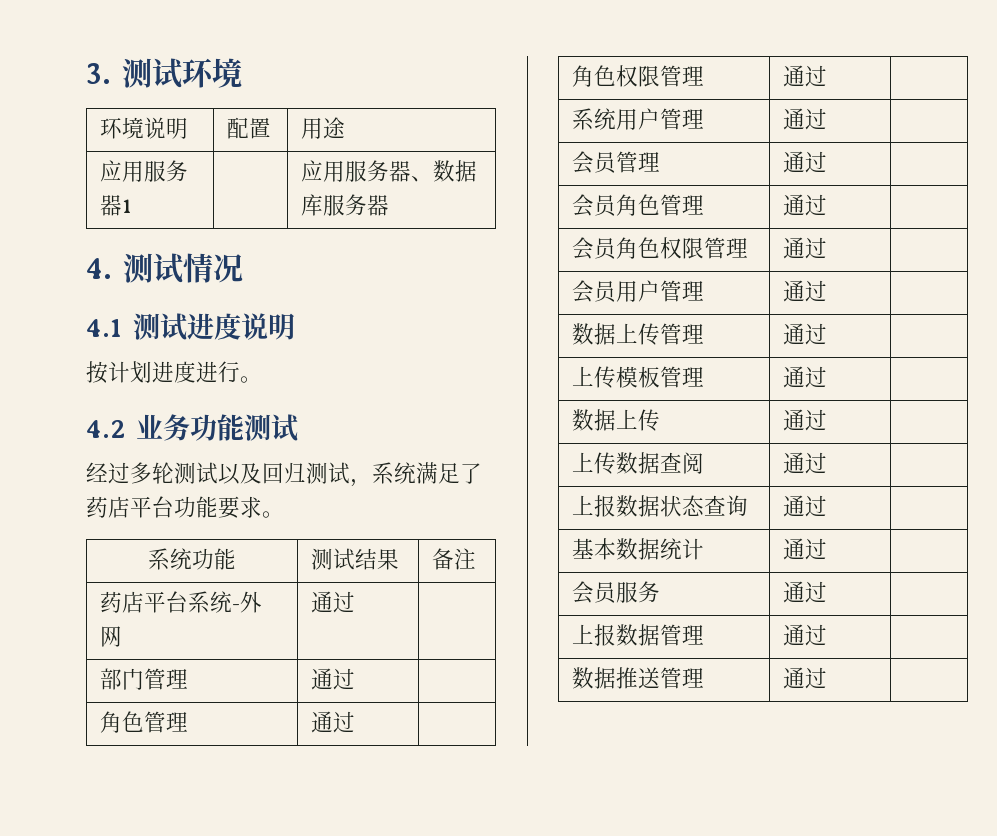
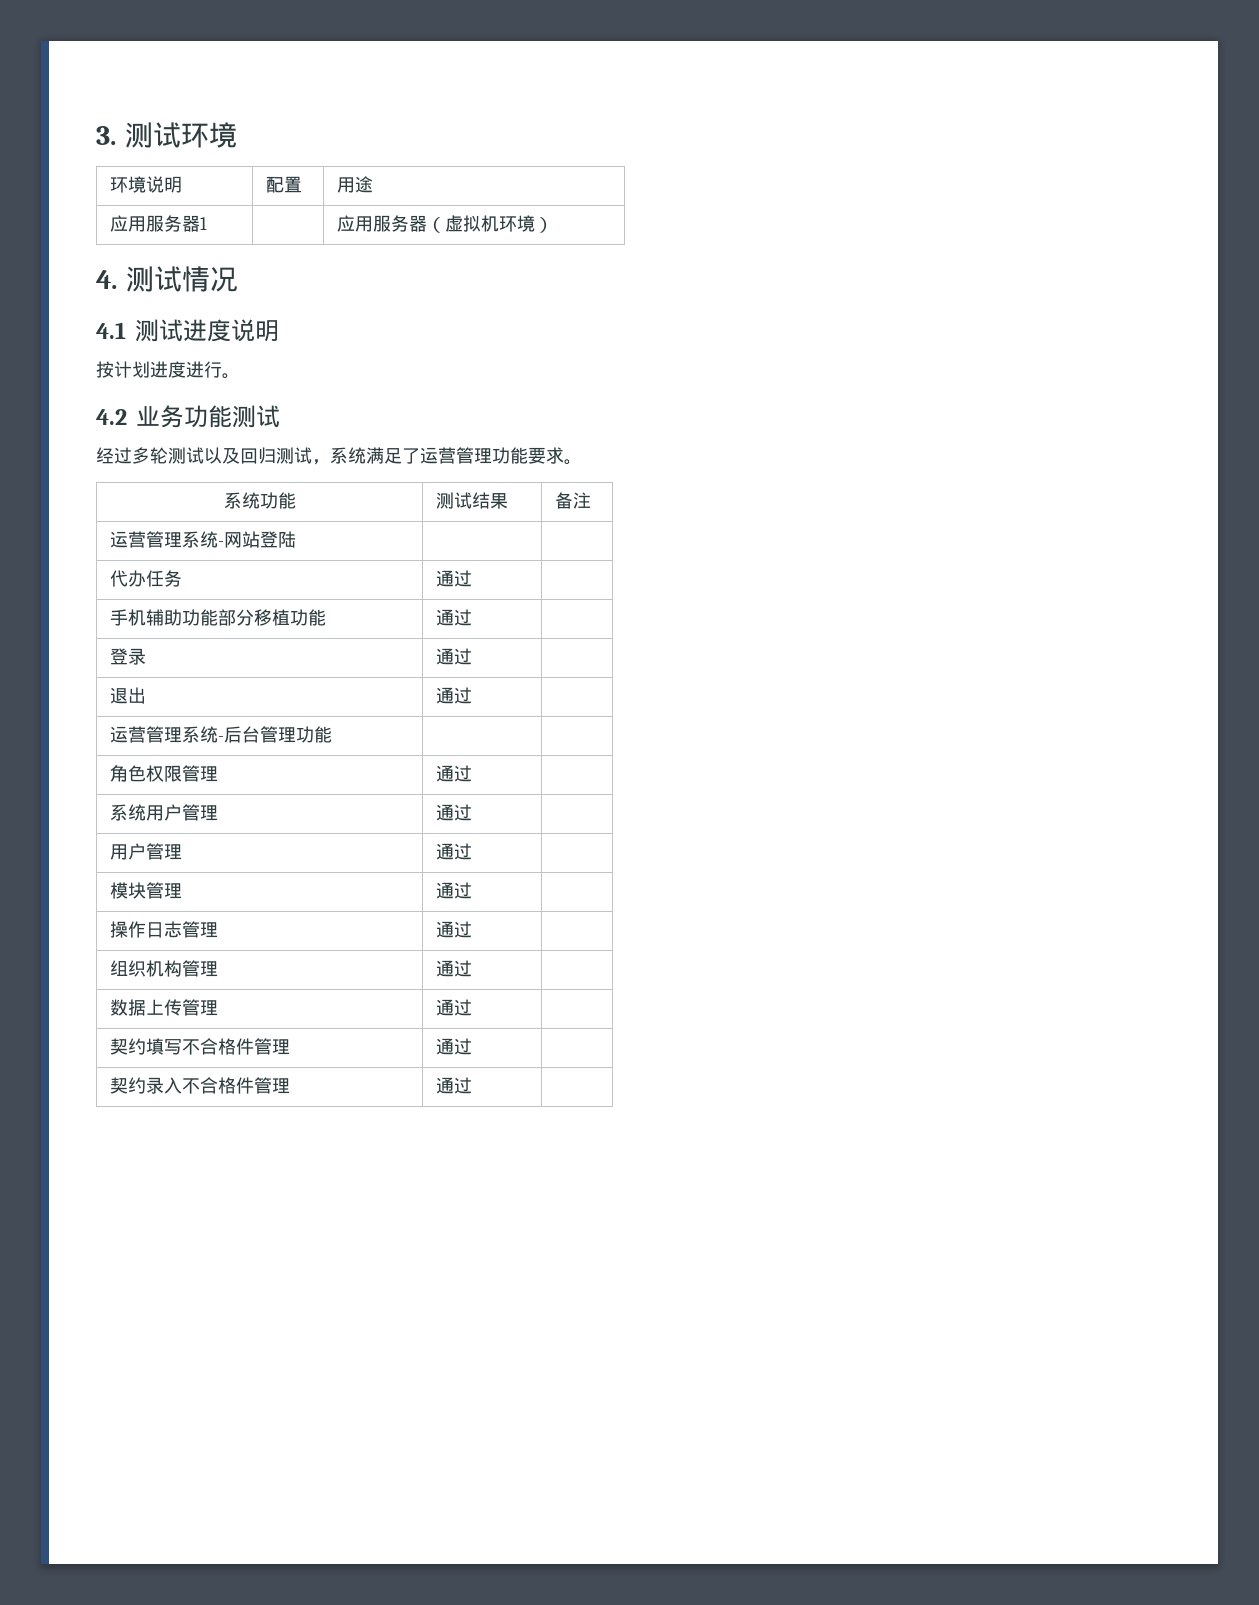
- 应用服务器1 | | 应用服务器、数据库服务器
+ 应用服务器1 | | 应用服务器（虚拟机环境）
- 经过多轮测试以及回归测试，系统满足了药店平台功能要求。
+ 经过多轮测试以及回归测试，系统满足了运营管理功能要求。
- 药店平台系统-外网 | 通过 |
- 部门管理 | 通过 |
- 角色管理 | 通过 |
+ 运营管理系统-网站登陆 | |
+ 代办任务 | 通过 |
+ 手机辅助功能部分移植功能 | 通过 |
+ 登录 | 通过 |
+ 退出 | 通过 |
+ 运营管理系统-后台管理功能 | |
  系统用户管理 | 通过 |
- 会员管理 | 通过 |
- 会员角色管理 | 通过 |
- 会员角色权限管理 | 通过 |
- 会员用户管理 | 通过 |
+ 用户管理 | 通过 |
+ 模块管理 | 通过 |
+ 操作日志管理 | 通过 |
+ 组织机构管理 | 通过 |
- 上传模板管理 | 通过 |
- 数据上传 | 通过 |
- 上传数据查阅 | 通过 |
- 上报数据状态查询 | 通过 |
- 基本数据统计 | 通过 |
- 会员服务 | 通过 |
- 上报数据管理 | 通过 |
- 数据推送管理 | 通过 |
+ 契约填写不合格件管理 | 通过 |
+ 契约录入不合格件管理 | 通过 |

